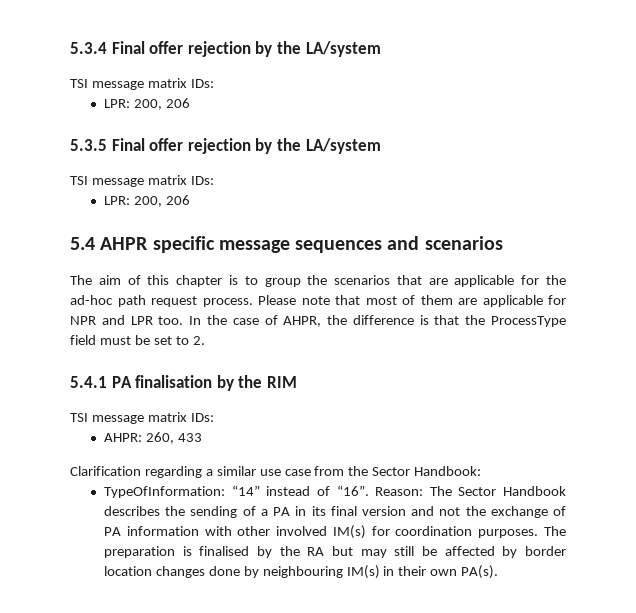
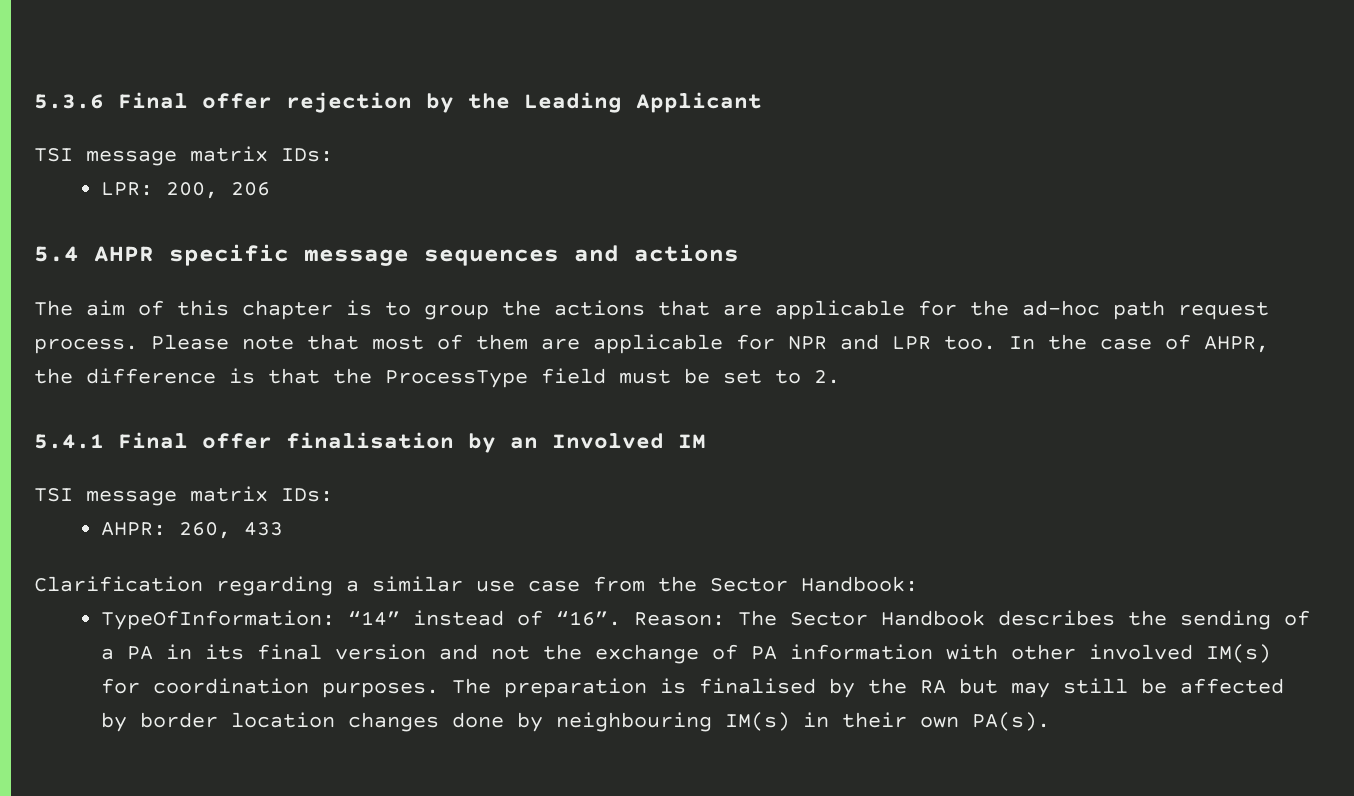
- 5.3.4 Final offer rejection by the LA/system
- TSI message matrix IDs:
- LPR: 200, 206
- 5.3.5 Final offer rejection by the LA/system
+ 5.3.6 Final offer rejection by the Leading Applicant
- 5.4 AHPR specific message sequences and scenarios
+ 5.4 AHPR specific message sequences and actions
- The aim of this chapter is to group the scenarios that are applicable for the ad-hoc path request process.
+ The aim of this chapter is to group the actions that are applicable for the ad-hoc path request process.
- 5.4.1 PA finalisation by the RIM
+ 5.4.1 Final offer finalisation by an Involved IM

